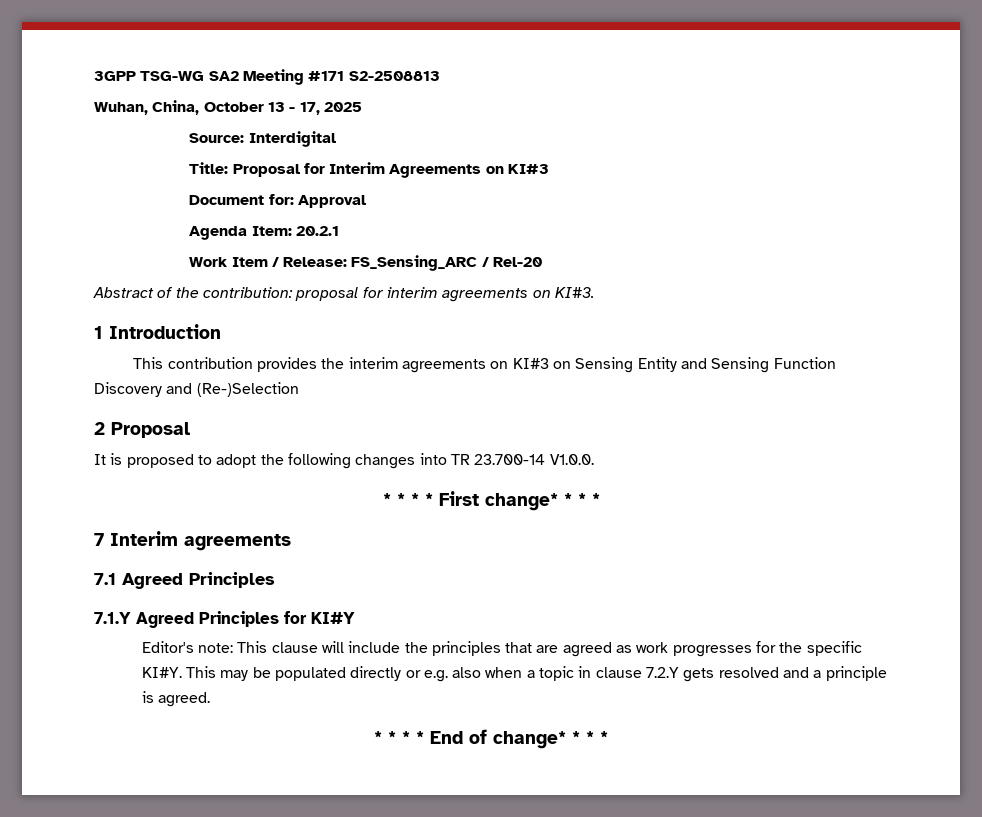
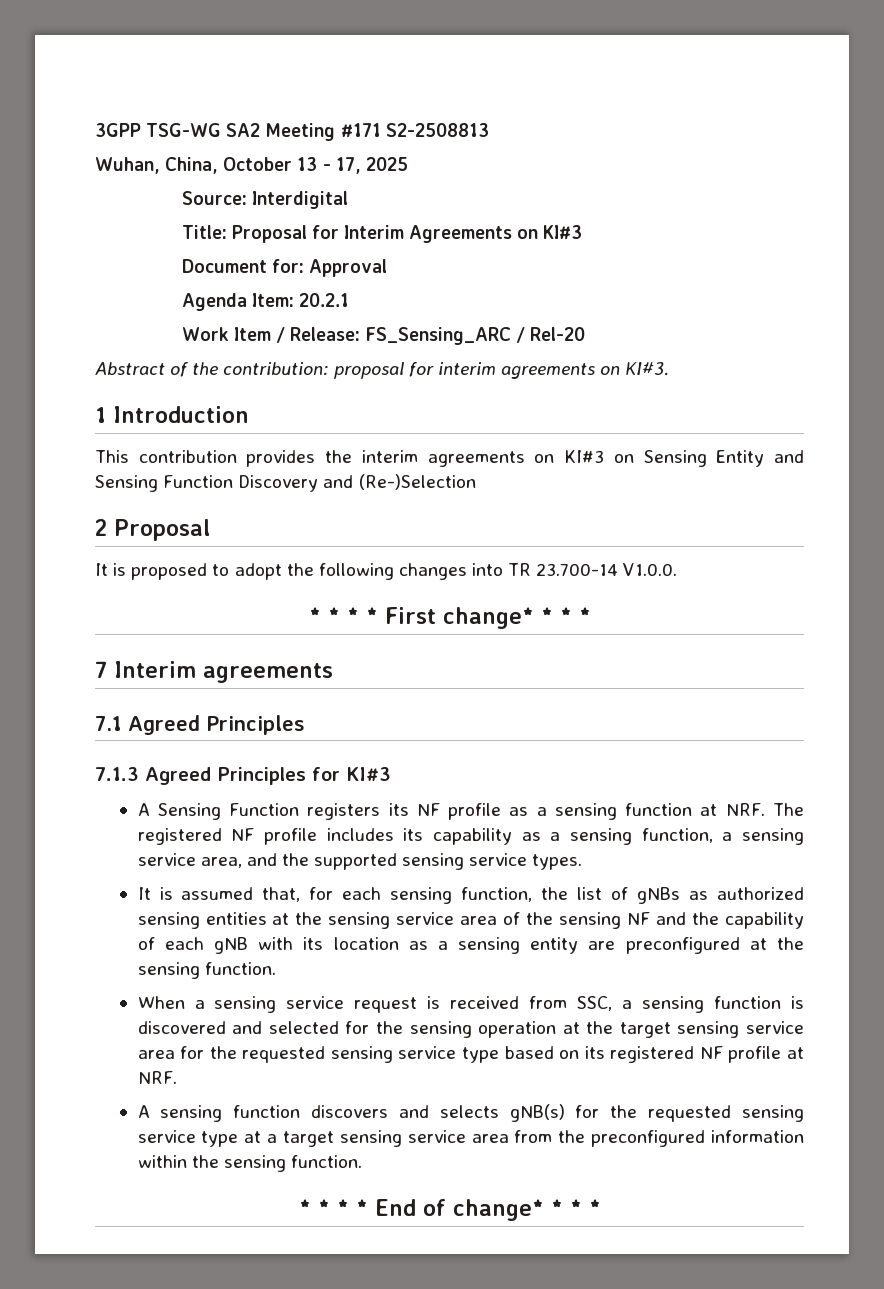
- 7.1.Y Agreed Principles for KI#Y
- Editor's note: This clause will include the principles that are agreed as work progresses for the specific KI#Y. This may be populated directly or e.g. also when a topic in clause 7.2.Y gets resolved and a principle is agreed.
+ 7.1.3 Agreed Principles for KI#3
+ A Sensing Function registers its NF profile as a sensing function at NRF. The registered NF profile includes its capability as a sensing function, a sensing service area, and the supported sensing service types.
+ It is assumed that, for each sensing function, the list of gNBs as authorized sensing entities at the sensing service area of the sensing NF and the capability of each gNB with its location as a sensing entity are preconfigured at the sensing function.
+ When a sensing service request is received from SSC, a sensing function is discovered and selected for the sensing operation at the target sensing service area for the requested sensing service type based on its registered NF profile at NRF.
+ A sensing function discovers and selects gNB(s) for the requested sensing service type at a target sensing service area from the preconfigured information within the sensing function.

